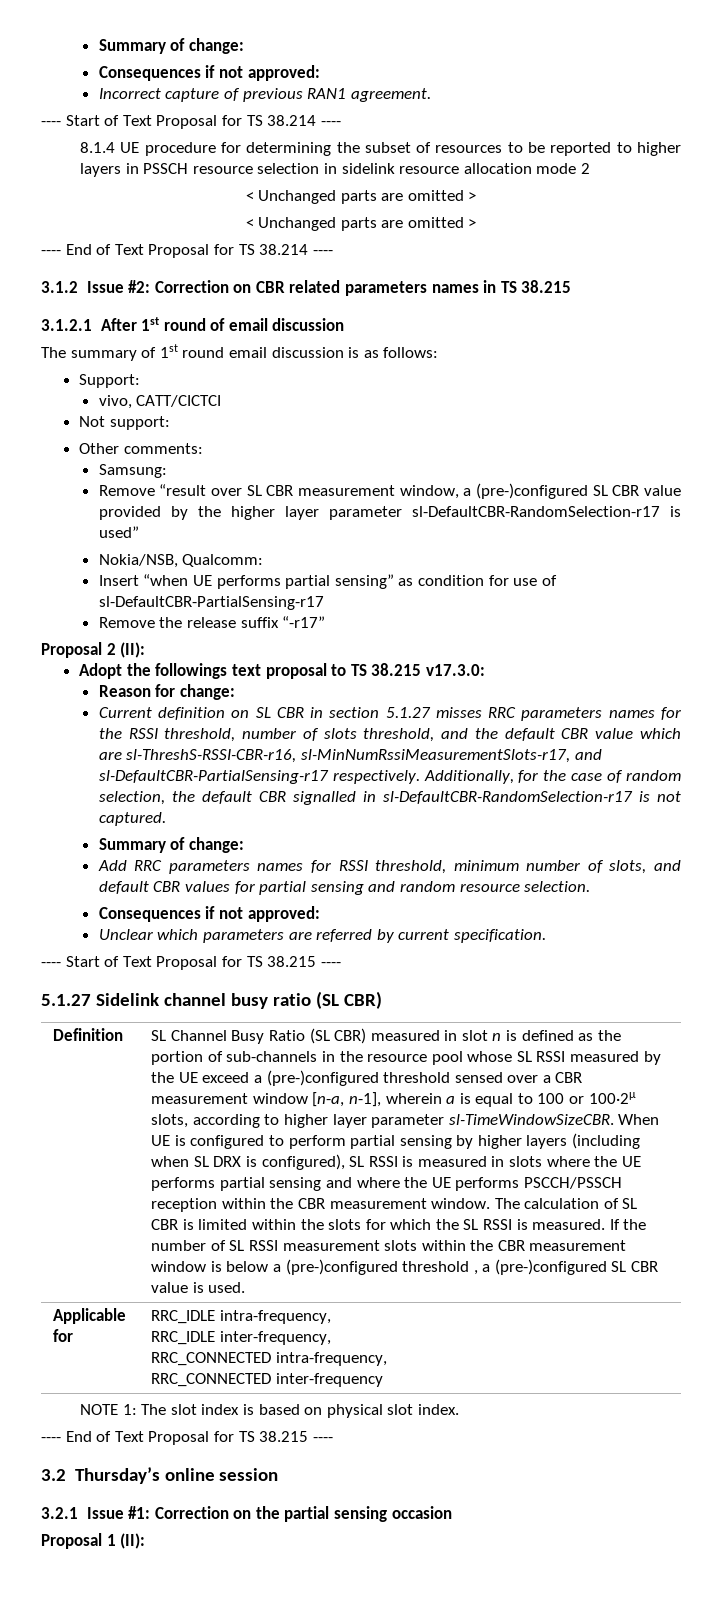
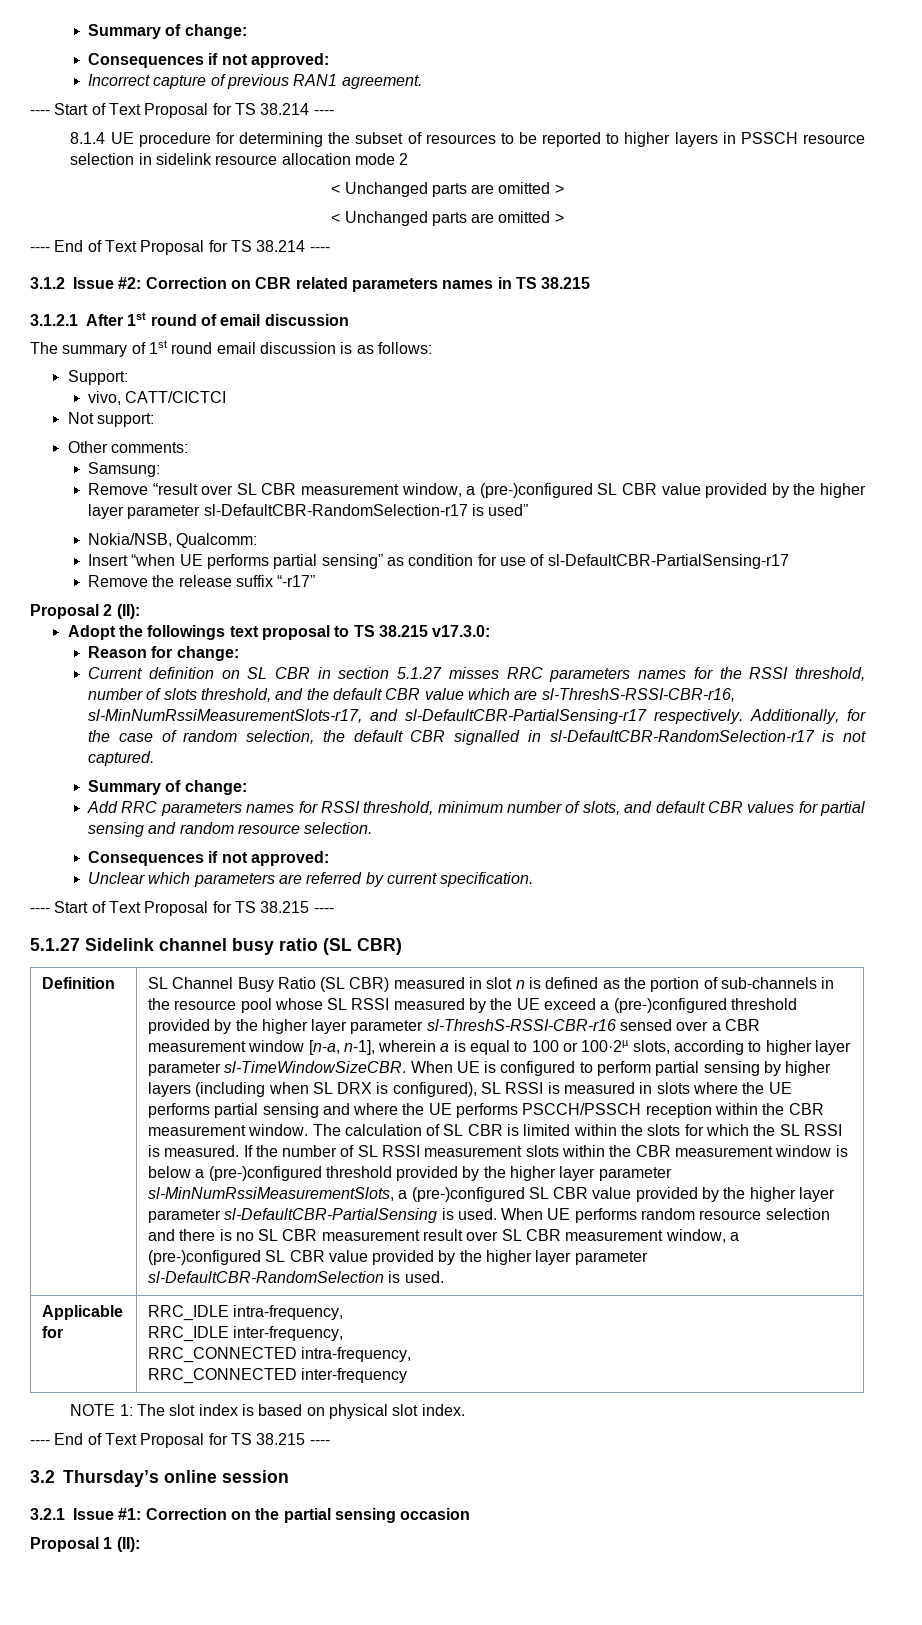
- SL Channel Busy Ratio (SL CBR) measured in slot n is defined as the portion of sub-channels in the resource pool whose SL RSSI measured by the UE exceed a (pre-)configured threshold sensed over a CBR measurement window [n-a, n-1], wherein a is equal to 100 or 100·2µ slots, according to higher layer parameter sl-TimeWindowSizeCBR.
+ SL Channel Busy Ratio (SL CBR) measured in slot n is defined as the portion of sub-channels in the resource pool whose SL RSSI measured by the UE exceed a (pre-)configured threshold provided by the higher layer parameter sl-ThreshS-RSSI-CBR-r16 sensed over a CBR measurement window [n-a, n-1], wherein a is equal to 100 or 100·2µ slots, according to higher layer parameter sl-TimeWindowSizeCBR.
- If the number of SL RSSI measurement slots within the CBR measurement window is below a (pre-)configured threshold , a (pre-)configured SL CBR value is used.
+ If the number of SL RSSI measurement slots within the CBR measurement window is below a (pre-)configured threshold provided by the higher layer parameter sl-MinNumRssiMeasurementSlots, a (pre-)configured SL CBR value provided by the higher layer parameter sl-DefaultCBR-PartialSensing is used. When UE performs random resource selection and there is no SL CBR measurement result over SL CBR measurement window, a (pre-)configured SL CBR value provided by the higher layer parameter sl-DefaultCBR-RandomSelection is used.

